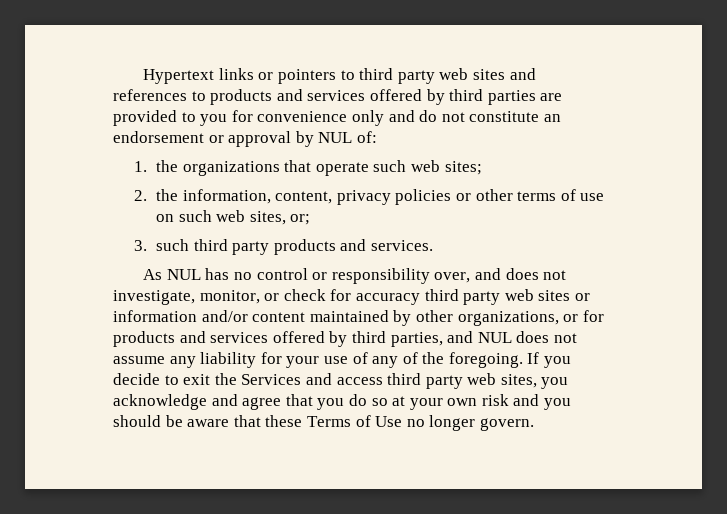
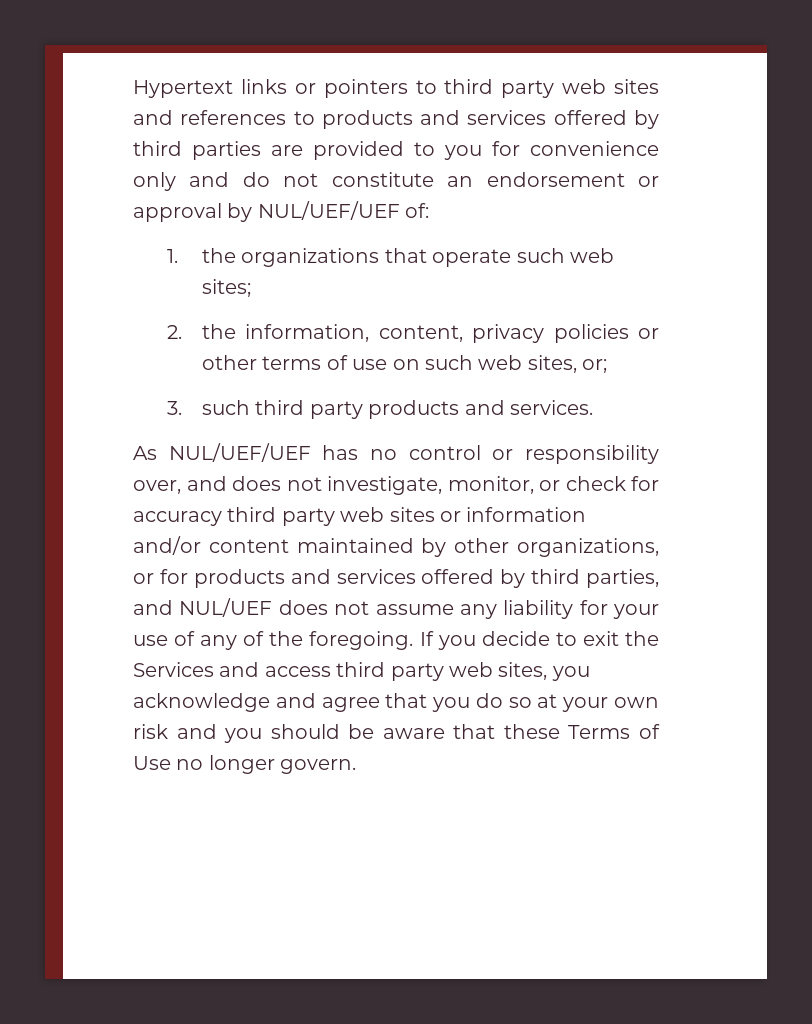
- Hypertext links or pointers to third party web sites and references to products and services offered by third parties are provided to you for convenience only and do not constitute an endorsement or approval by NUL of:
+ Hypertext links or pointers to third party web sites and references to products and services offered by third parties are provided to you for convenience only and do not constitute an endorsement or approval by NUL/UEF/UEF of:
- As NUL has no control or responsibility over, and does not investigate, monitor, or check for accuracy third party web sites or information and/or content maintained by other organizations, or for products and services offered by third parties, and NUL does not assume any liability for your use of any of the foregoing.
+ As NUL/UEF/UEF has no control or responsibility over, and does not investigate, monitor, or check for accuracy third party web sites or information and/or content maintained by other organizations, or for products and services offered by third parties, and NUL/UEF does not assume any liability for your use of any of the foregoing.

